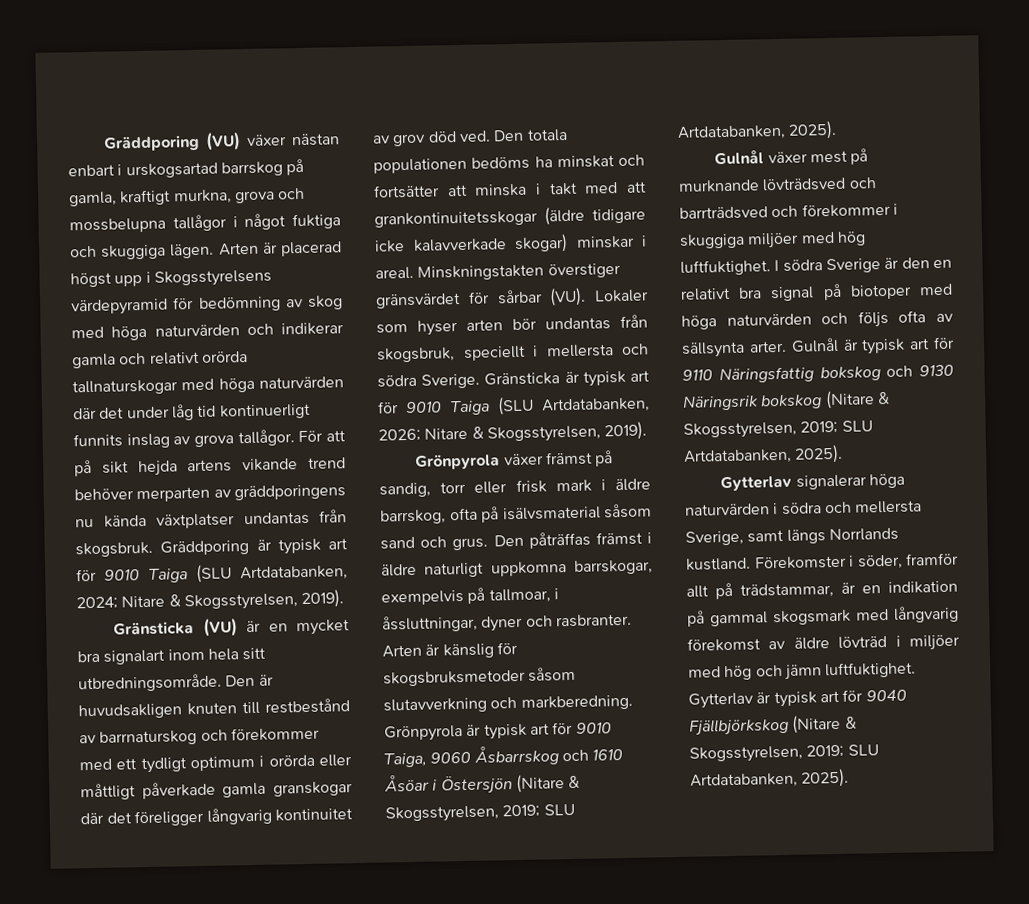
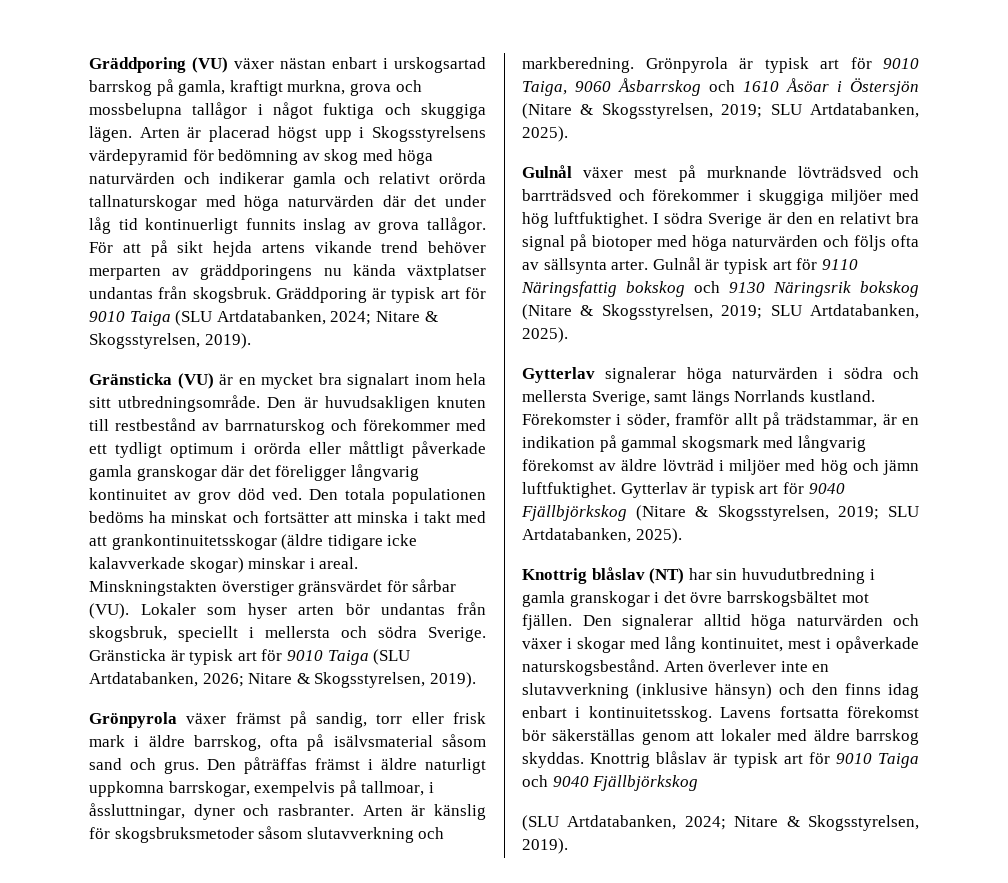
+ Knottrig blåslav (NT) har sin huvudutbredning i gamla granskogar i det övre barrskogsbältet mot fjällen. Den signalerar alltid höga naturvärden och växer i skogar med lång kontinuitet, mest i opåverkade naturskogsbestånd. Arten överlever inte en slutavverkning (inklusive hänsyn) och den finns idag enbart i kontinuitetsskog. Lavens fortsatta förekomst bör säkerställas genom att lokaler med äldre barrskog skyddas. Knottrig blåslav är typisk art för 9010 Taiga och 9040 Fjällbjörkskog
+ (SLU Artdatabanken, 2024; Nitare & Skogsstyrelsen, 2019).

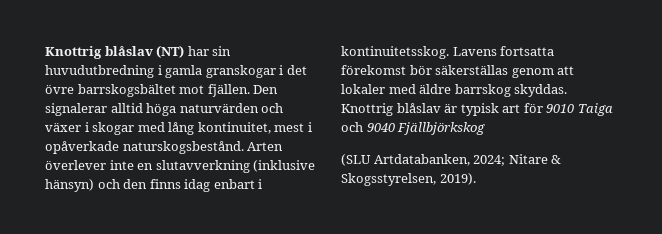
- Gräddporing (VU) växer nästan enbart i urskogsartad barrskog på gamla, kraftigt murkna, grova och mossbelupna tallågor i något fuktiga och skuggiga lägen. Arten är placerad högst upp i Skogsstyrelsens värdepyramid för bedömning av skog med höga naturvärden och indikerar gamla och relativt orörda tallnaturskogar med höga naturvärden där det under låg tid kontinuerligt funnits inslag av grova tallågor. För att på sikt hejda artens vikande trend behöver merparten av gräddporingens nu kända växtplatser undantas från skogsbruk. Gräddporing är typisk art för 9010 Taiga (SLU Artdatabanken, 2024; Nitare & Skogsstyrelsen, 2019).
- Gränsticka (VU) är en mycket bra signalart inom hela sitt utbredningsområde. Den är huvudsakligen knuten till restbestånd av barrnaturskog och förekommer med ett tydligt optimum i orörda eller måttligt påverkade gamla granskogar där det föreligger långvarig kontinuitet av grov död ved. Den totala populationen bedöms ha minskat och fortsätter att minska i takt med att grankontinuitetsskogar (äldre tidigare icke kalavverkade skogar) minskar i areal. Minskningstakten överstiger gränsvärdet för sårbar (VU). Lokaler som hyser arten bör undantas från skogsbruk, speciellt i mellersta och södra Sverige. Gränsticka är typisk art för 9010 Taiga (SLU Artdatabanken, 2026; Nitare & Skogsstyrelsen, 2019).
- Grönpyrola växer främst på sandig, torr eller frisk mark i äldre barrskog, ofta på isälvsmaterial såsom sand och grus. Den påträffas främst i äldre naturligt uppkomna barrskogar, exempelvis på tallmoar, i åssluttningar, dyner och rasbranter. Arten är känslig för skogsbruksmetoder såsom slutavverkning och markberedning. Grönpyrola är typisk art för 9010 Taiga, 9060 Åsbarrskog och 1610 Åsöar i Östersjön (Nitare & Skogsstyrelsen, 2019; SLU Artdatabanken, 2025).
- Gulnål växer mest på murknande lövträdsved och barrträdsved och förekommer i skuggiga miljöer med hög luftfuktighet. I södra Sverige är den en relativt bra signal på biotoper med höga naturvärden och följs ofta av sällsynta arter. Gulnål är typisk art för 9110 Näringsfattig bokskog och 9130 Näringsrik bokskog (Nitare & Skogsstyrelsen, 2019; SLU Artdatabanken, 2025).
- Gytterlav signalerar höga naturvärden i södra och mellersta Sverige, samt längs Norrlands kustland. Förekomster i söder, framför allt på trädstammar, är en indikation på gammal skogsmark med långvarig förekomst av äldre lövträd i miljöer med hög och jämn luftfuktighet. Gytterlav är typisk art för 9040 Fjällbjörkskog (Nitare & Skogsstyrelsen, 2019; SLU Artdatabanken, 2025).

